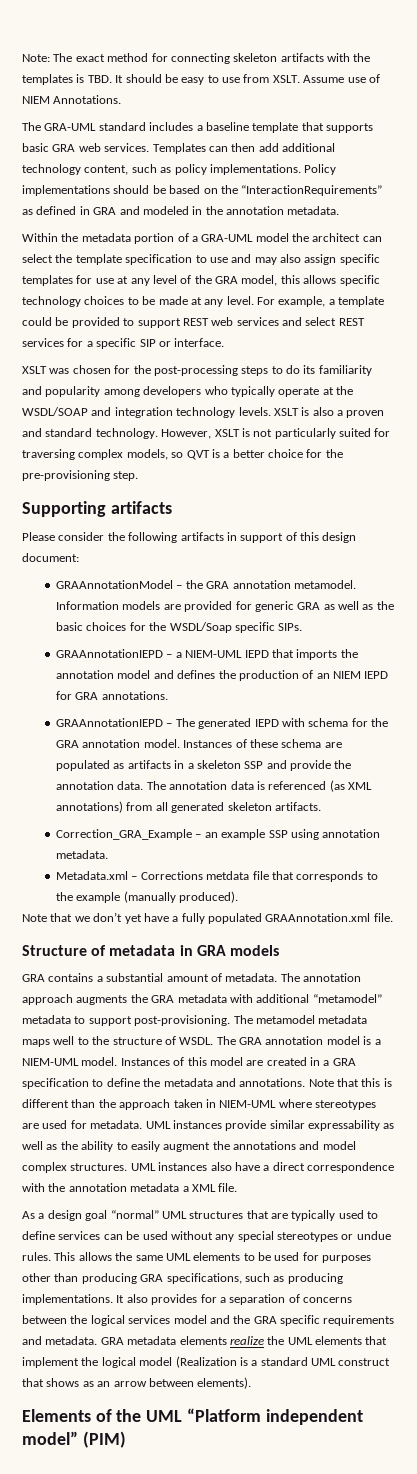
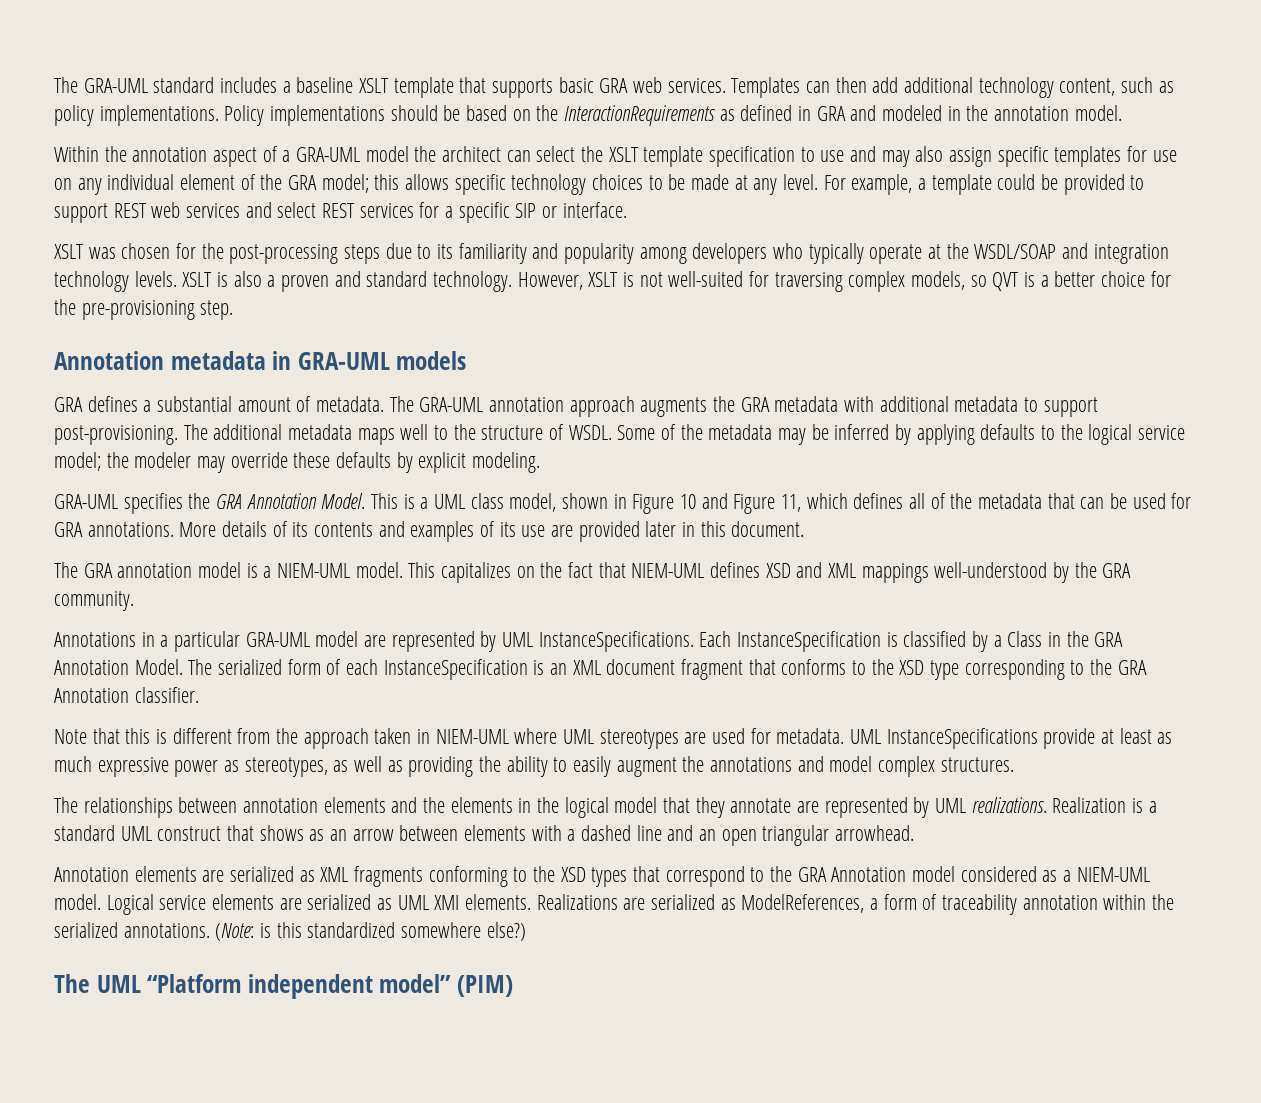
- Note: The exact method for connecting skeleton artifacts with the templates is TBD. It should be easy to use from XSLT. Assume use of NIEM Annotations.
- The GRA-UML standard includes a baseline template that supports basic GRA web services.
+ The GRA-UML standard includes a baseline XSLT template that supports basic GRA web services.
- Policy implementations should be based on the “InteractionRequirements” as defined in GRA and modeled in the annotation metadata.
+ Policy implementations should be based on the InteractionRequirements as defined in GRA and modeled in the annotation model.
- Within the metadata portion of a GRA-UML model the architect can select the template specification to use and may also assign specific templates for use at any level of the GRA model, this allows specific technology choices to be made at any level.
+ Within the annotation aspect of a GRA-UML model the architect can select the XSLT template specification to use and may also assign specific templates for use on any individual element of the GRA model; this allows specific technology choices to be made at any level.
- XSLT was chosen for the post-processing steps to do its familiarity and popularity among developers who typically operate at the WSDL/SOAP and integration technology levels.
+ XSLT was chosen for the post-processing steps due to its familiarity and popularity among developers who typically operate at the WSDL/SOAP and integration technology levels.
- However, XSLT is not particularly suited for traversing complex models, so QVT is a better choice for the pre-provisioning step.
+ However, XSLT is not well-suited for traversing complex models, so QVT is a better choice for the pre-provisioning step.
- Supporting artifacts
- Please consider the following artifacts in support of this design document:
- GRAAnnotationModel – the GRA annotation metamodel. Information models are provided for generic GRA as well as the basic choices for the WSDL/Soap specific SIPs.
- GRAAnnotationIEPD – a NIEM-UML IEPD that imports the annotation model and defines the production of an NIEM IEPD for GRA annotations.
- GRAAnnotationIEPD – The generated IEPD with schema for the GRA annotation model. Instances of these schema are populated as artifacts in a skeleton SSP and provide the annotation data. The annotation data is referenced (as XML annotations) from all generated skeleton artifacts.
- Correction_GRA_Example – an example SSP using annotation metadata.
- Metadata.xml – Corrections metdata file that corresponds to the example (manually produced).
- Note that we don’t yet have a fully populated GRAAnnotation.xml file.
- Structure of metadata in GRA models
+ Annotation metadata in GRA-UML models
- GRA contains a substantial amount of metadata.
+ GRA defines a substantial amount of metadata.
- The annotation approach augments the GRA metadata with additional “metamodel” metadata to support post-provisioning.
+ The GRA-UML annotation approach augments the GRA metadata with additional metadata to support post-provisioning.
- The metamodel metadata maps well to the structure of WSDL. The GRA annotation model is a NIEM-UML model.
+ The additional metadata maps well to the structure of WSDL. Some of the metadata may be inferred by applying defaults to the logical service model; the modeler may override these defaults by explicit modeling.
+ GRA-UML specifies the GRA Annotation Model. This is a UML class model, shown in Figure 10 and Figure 11, which defines all of the metadata that can be used for GRA annotations. More details of its contents and examples of its use are provided later in this document.
+ The GRA annotation model is a NIEM-UML model.
- Instances of this model are created in a GRA specification to define the metadata and annotations. Note that this is different than the approach taken in NIEM-UML where stereotypes are used for metadata.
+ This capitalizes on the fact that NIEM-UML defines XSD and XML mappings well-understood by the GRA community.
+ Annotations in a particular GRA-UML model are represented by UML InstanceSpecifications. Each InstanceSpecification is classified by a Class in the GRA Annotation Model. The serialized form of each InstanceSpecification is an XML document fragment that conforms to the XSD type corresponding to the GRA Annotation classifier.
+ Note that this is different from the approach taken in NIEM-UML where UML stereotypes are used for metadata.
- UML instances provide similar expressability as well as the ability to easily augment the annotations and model complex structures. UML instances also have a direct correspondence with the annotation metadata a XML file.
- As a design goal “normal” UML structures that are typically used to define services can be used without any special stereotypes or undue rules. This allows the same UML elements to be used for purposes other than producing GRA specifications, such as producing implementations. It also provides for a separation of concerns between the logical services model and the GRA specific requirements and metadata. GRA metadata elements realize the UML elements that implement the logical model (Realization is a standard UML construct that shows as an arrow between elements).
- Elements of the UML “Platform independent model” (PIM)
+ UML InstanceSpecifications provide at least as much expressive power as stereotypes, as well as providing the ability to easily augment the annotations and model complex structures.
+ The relationships between annotation elements and the elements in the logical model that they annotate are represented by UML realizations. Realization is a standard UML construct that shows as an arrow between elements with a dashed line and an open triangular arrowhead.
+ Annotation elements are serialized as XML fragments conforming to the XSD types that correspond to the GRA Annotation model considered as a NIEM-UML model. Logical service elements are serialized as UML XMI elements. Realizations are serialized as ModelReferences, a form of traceability annotation within the serialized annotations. (Note: is this standardized somewhere else?)
+ The UML “Platform independent model” (PIM)

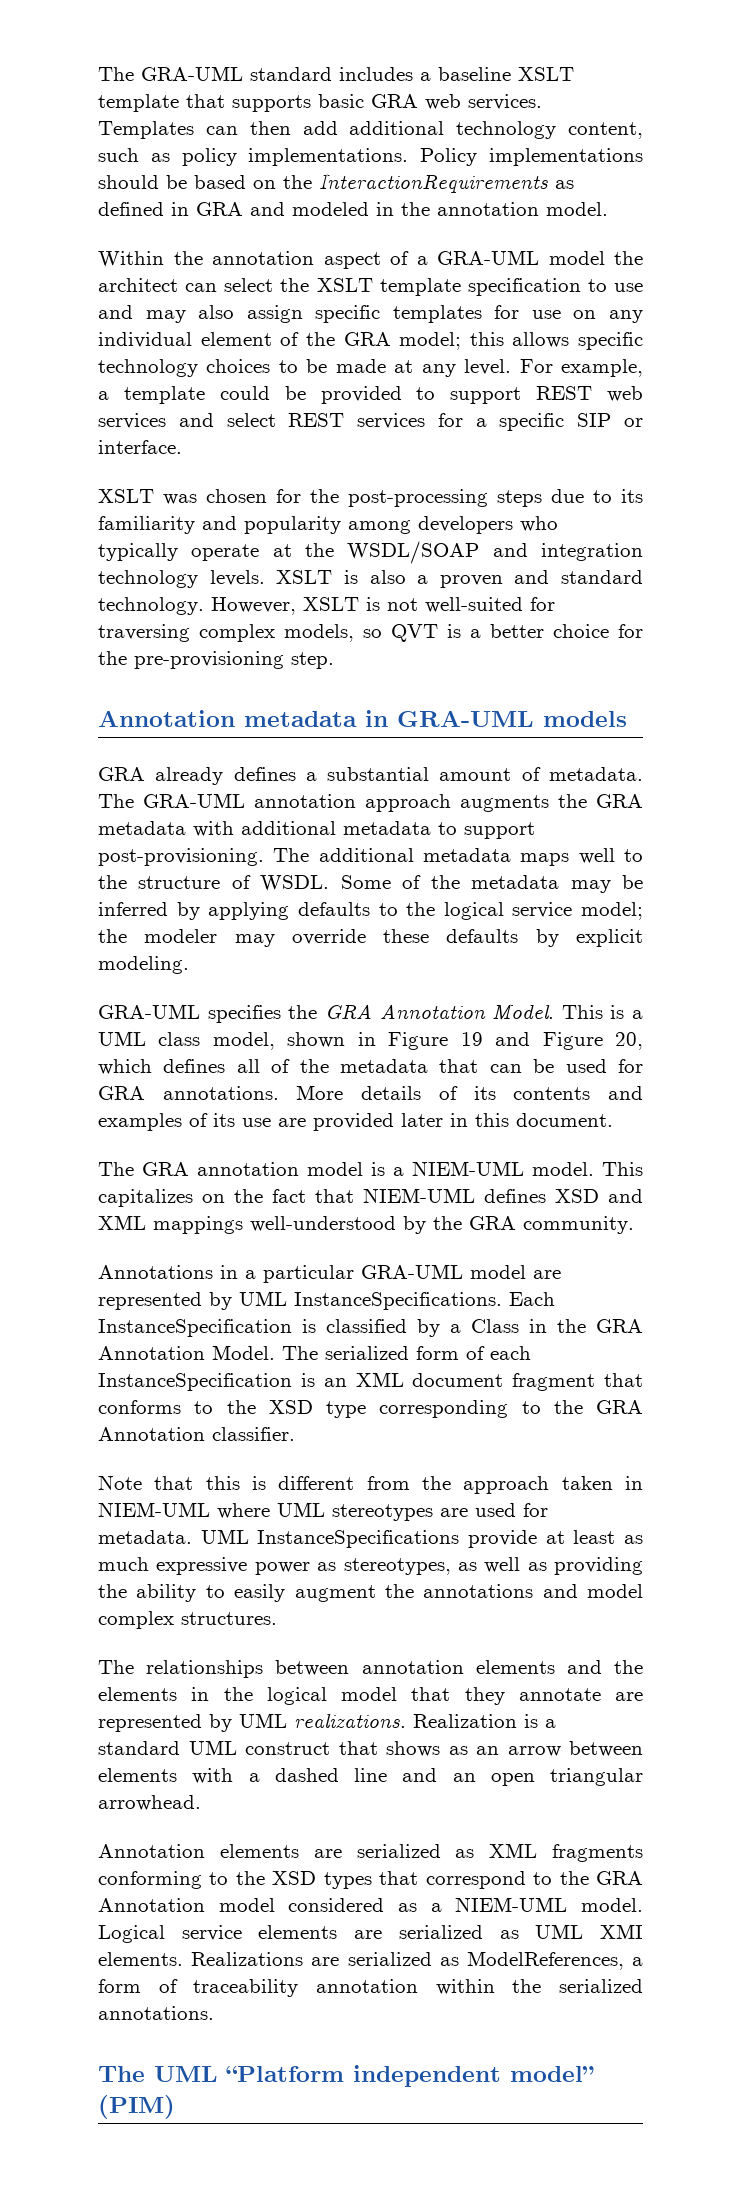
- GRA defines a substantial amount of metadata.
+ GRA already defines a substantial amount of metadata.
- This is a UML class model, shown in Figure 10 and Figure 11, which defines all of the metadata that can be used for GRA annotations.
+ This is a UML class model, shown in Figure 19 and Figure 20, which defines all of the metadata that can be used for GRA annotations.
- (Note: is this standardized somewhere else?)

